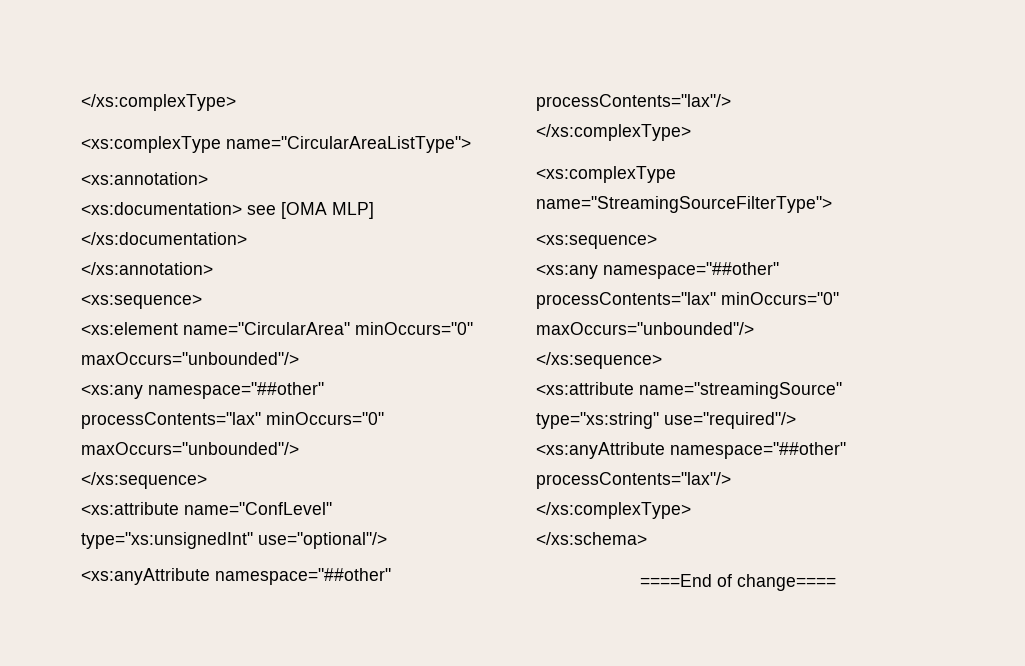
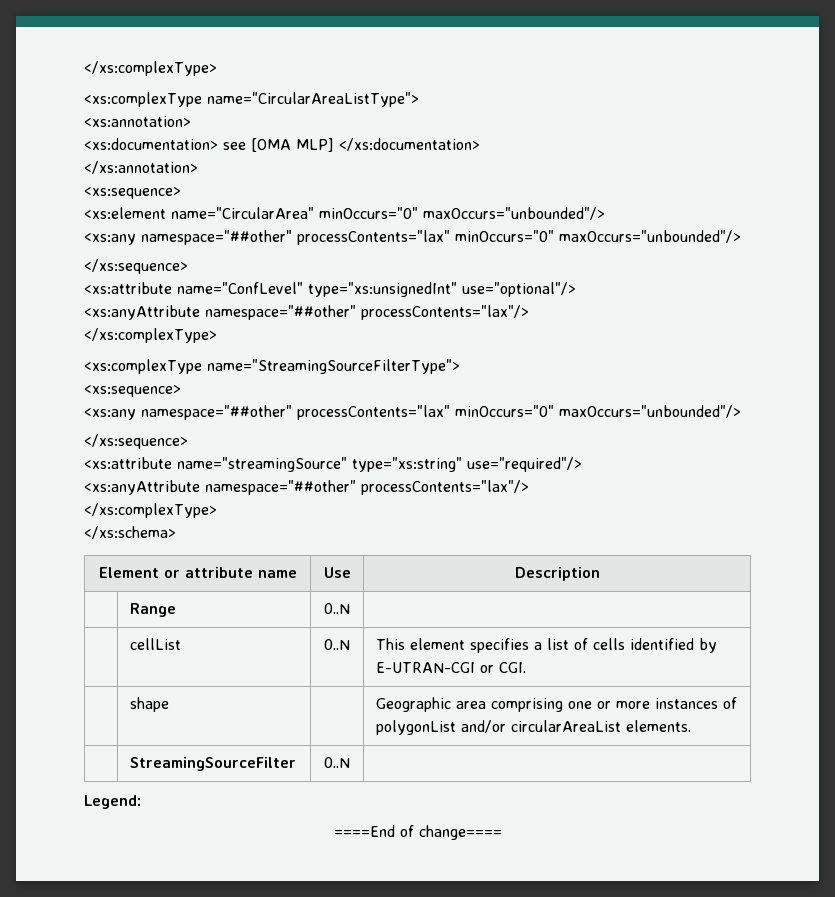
+ Element or attribute name | Use | Description
+ | Range | 0..N |
+ | cellList | 0..N | This element specifies a list of cells identified by E-UTRAN-CGI or CGI.
+ | shape | | Geographic area comprising one or more instances of polygonList and/or circularAreaList elements.
+ | StreamingSourceFilter | 0..N |
+ Legend:

